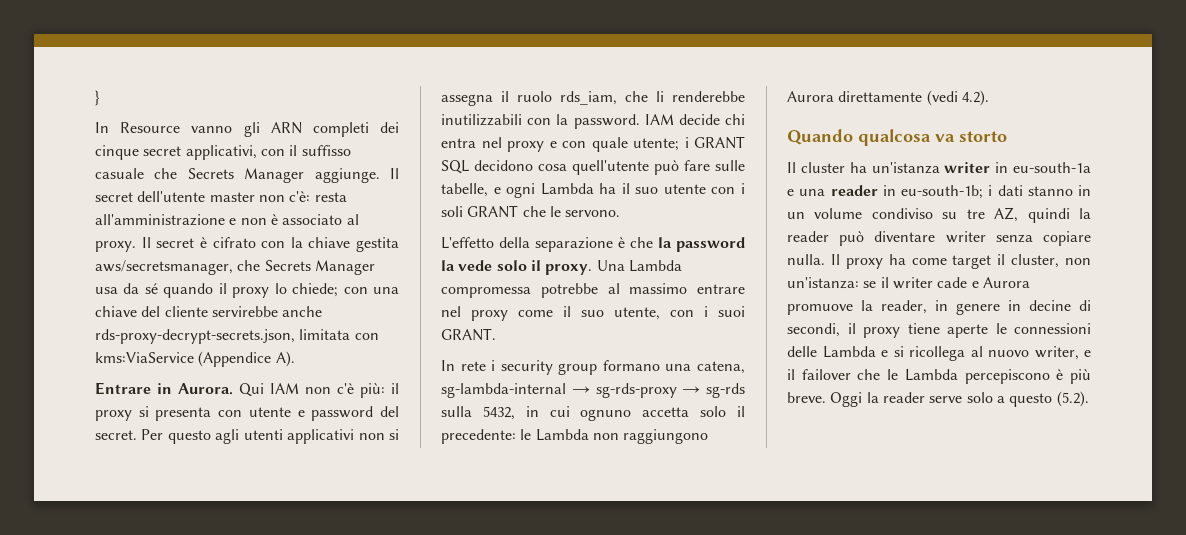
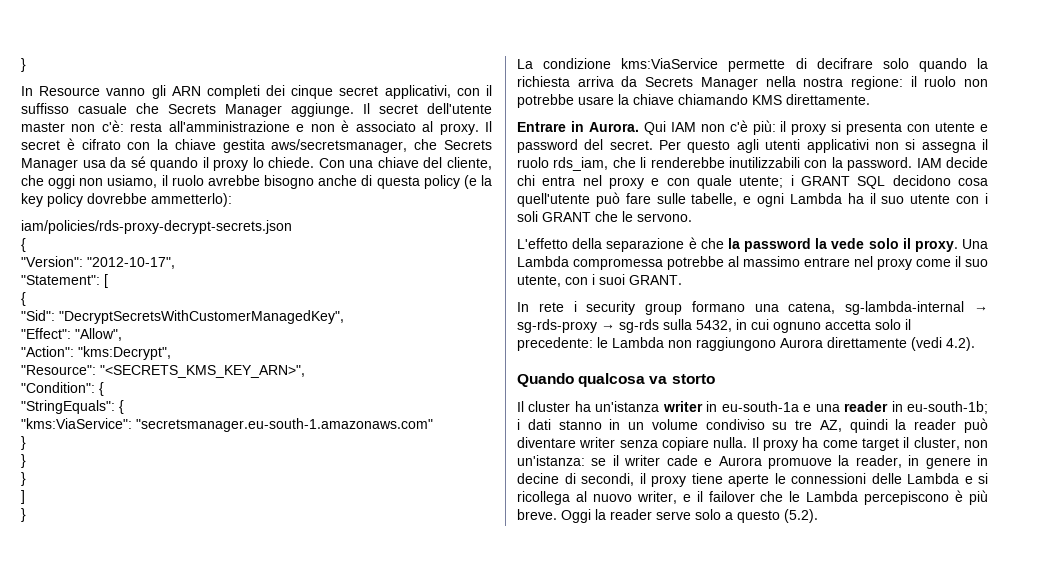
- Il secret è cifrato con la chiave gestita aws/secretsmanager, che Secrets Manager usa da sé quando il proxy lo chiede; con una chiave del cliente servirebbe anche rds-proxy-decrypt-secrets.json, limitata con kms:ViaService (Appendice A).
+ Il secret è cifrato con la chiave gestita aws/secretsmanager, che Secrets Manager usa da sé quando il proxy lo chiede. Con una chiave del cliente, che oggi non usiamo, il ruolo avrebbe bisogno anche di questa policy (e la key policy dovrebbe ammetterlo):
+ iam/policies/rds-proxy-decrypt-secrets.json
+ {
+ "Version": "2012-10-17",
+ "Statement": [
+ {
+ "Sid": "DecryptSecretsWithCustomerManagedKey",
+ "Effect": "Allow",
+ "Action": "kms:Decrypt",
+ "Resource": "<SECRETS_KMS_KEY_ARN>",
+ "Condition": {
+ "StringEquals": {
+ "kms:ViaService": "secretsmanager.eu-south-1.amazonaws.com"
+ }
+ }
+ }
+ ]
+ }
+ La condizione kms:ViaService permette di decifrare solo quando la richiesta arriva da Secrets Manager nella nostra regione: il ruolo non potrebbe usare la chiave chiamando KMS direttamente.

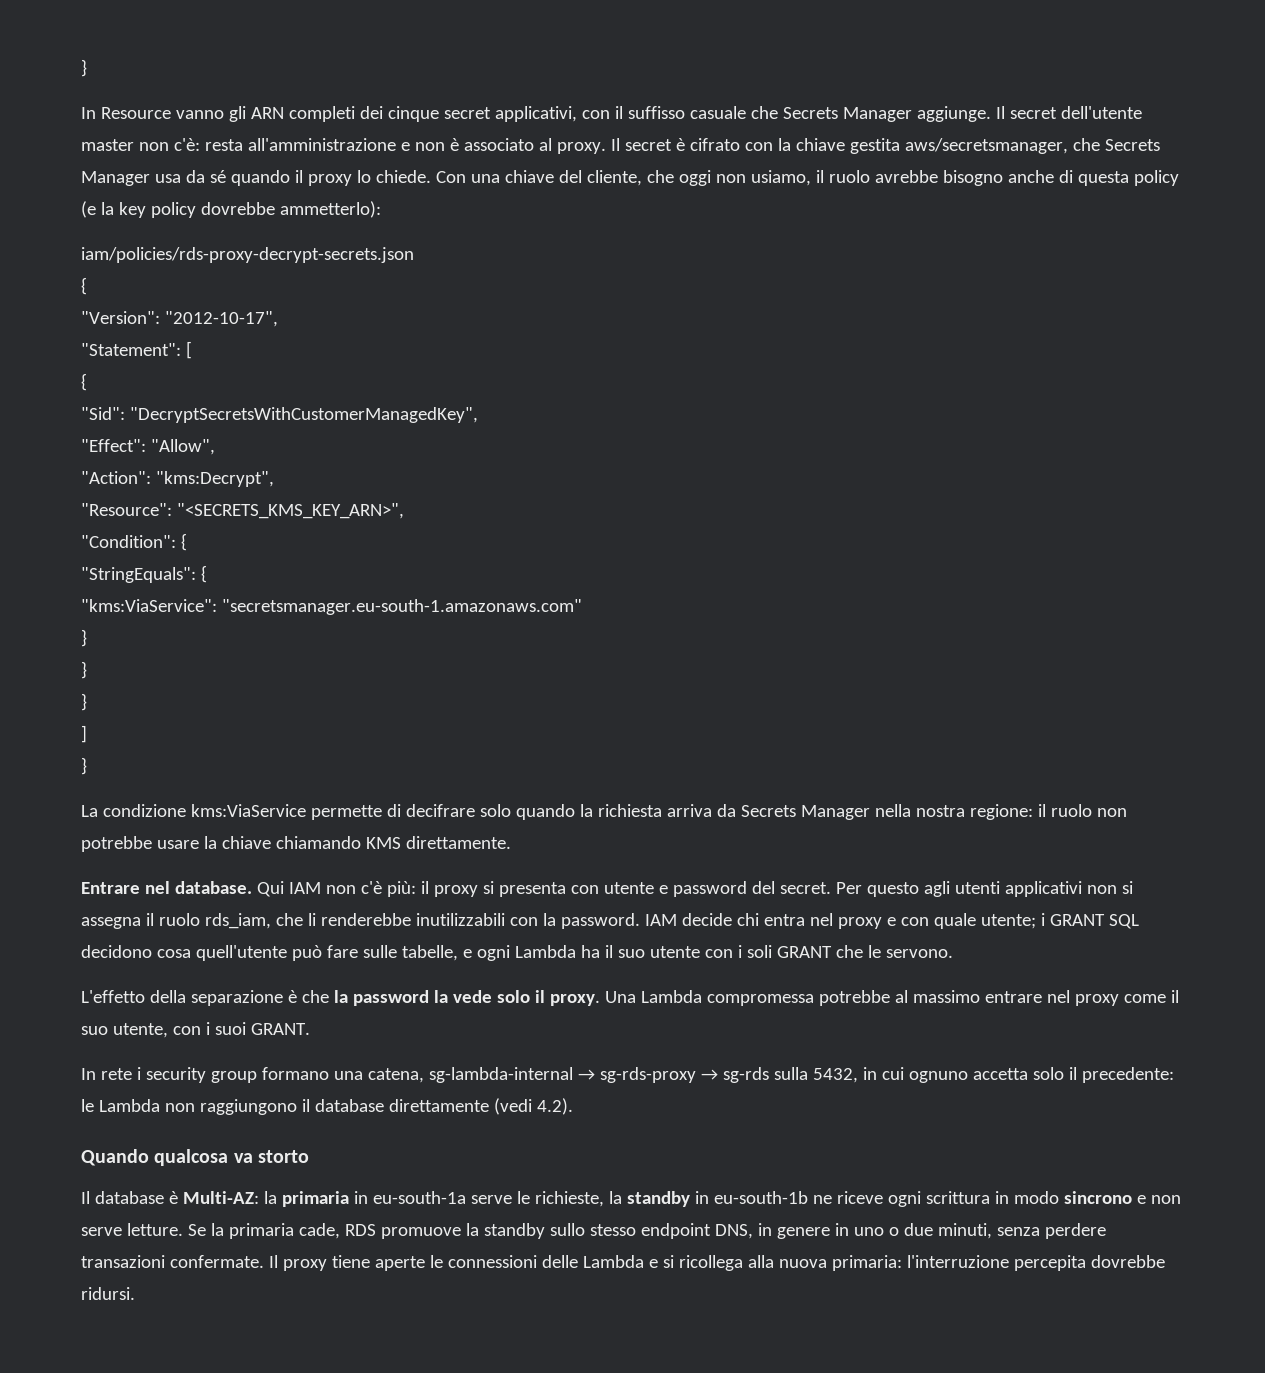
- Entrare in Aurora.
+ Entrare nel database.
- In rete i security group formano una catena, sg-lambda-internal → sg-rds-proxy → sg-rds sulla 5432, in cui ognuno accetta solo il precedente: le Lambda non raggiungono Aurora direttamente (vedi 4.2).
+ In rete i security group formano una catena, sg-lambda-internal → sg-rds-proxy → sg-rds sulla 5432, in cui ognuno accetta solo il precedente: le Lambda non raggiungono il database direttamente (vedi 4.2).
- Il cluster ha un'istanza writer in eu-south-1a e una reader in eu-south-1b; i dati stanno in un volume condiviso su tre AZ, quindi la reader può diventare writer senza copiare nulla. Il proxy ha come target il cluster, non un'istanza: se il writer cade e Aurora promuove la reader, in genere in decine di secondi, il proxy tiene aperte le connessioni delle Lambda e si ricollega al nuovo writer, e il failover che le Lambda percepiscono è più breve. Oggi la reader serve solo a questo (5.2).
+ Il database è Multi-AZ: la primaria in eu-south-1a serve le richieste, la standby in eu-south-1b ne riceve ogni scrittura in modo sincrono e non serve letture. Se la primaria cade, RDS promuove la standby sullo stesso endpoint DNS, in genere in uno o due minuti, senza perdere transazioni confermate. Il proxy tiene aperte le connessioni delle Lambda e si ricollega alla nuova primaria: l'interruzione percepita dovrebbe ridursi.

